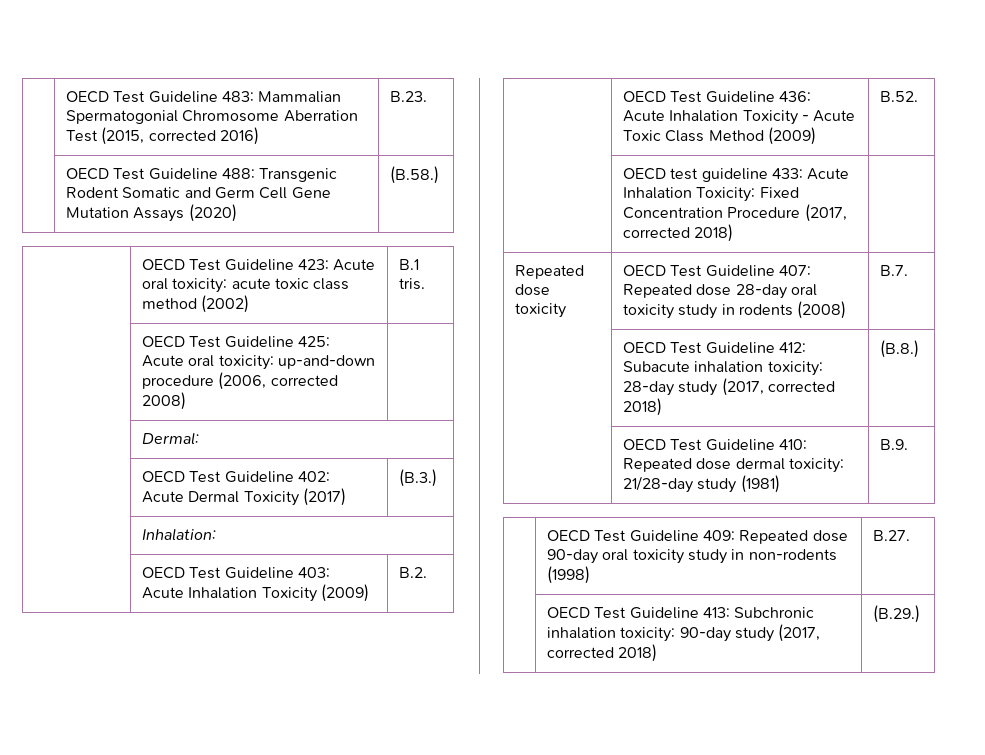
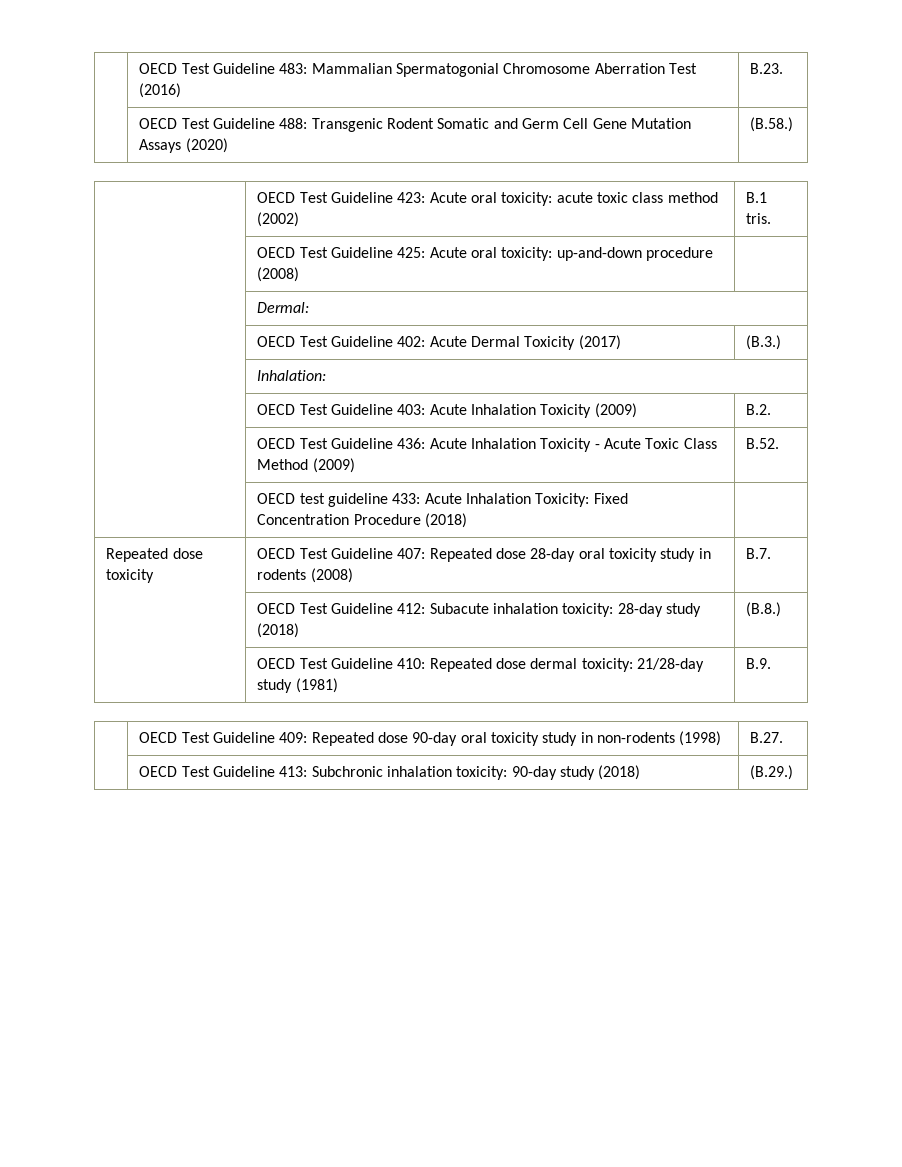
- | OECD Test Guideline 483: Mammalian Spermatogonial Chromosome Aberration Test (2015, corrected 2016) | B.23.
+ | OECD Test Guideline 483: Mammalian Spermatogonial Chromosome Aberration Test (2016) | B.23.
- | OECD Test Guideline 425: Acute oral toxicity: up-and-down procedure (2006, corrected 2008) |
+ | OECD Test Guideline 425: Acute oral toxicity: up-and-down procedure (2008) |
- | OECD test guideline 433: Acute Inhalation Toxicity: Fixed Concentration Procedure (2017, corrected 2018) |
+ | OECD test guideline 433: Acute Inhalation Toxicity: Fixed Concentration Procedure (2018) |
- | OECD Test Guideline 412: Subacute inhalation toxicity: 28-day study (2017, corrected 2018) | (B.8.)
+ | OECD Test Guideline 412: Subacute inhalation toxicity: 28-day study (2018) | (B.8.)
- | OECD Test Guideline 413: Subchronic inhalation toxicity: 90-day study (2017, corrected 2018) | (B.29.)
+ | OECD Test Guideline 413: Subchronic inhalation toxicity: 90-day study (2018) | (B.29.)

